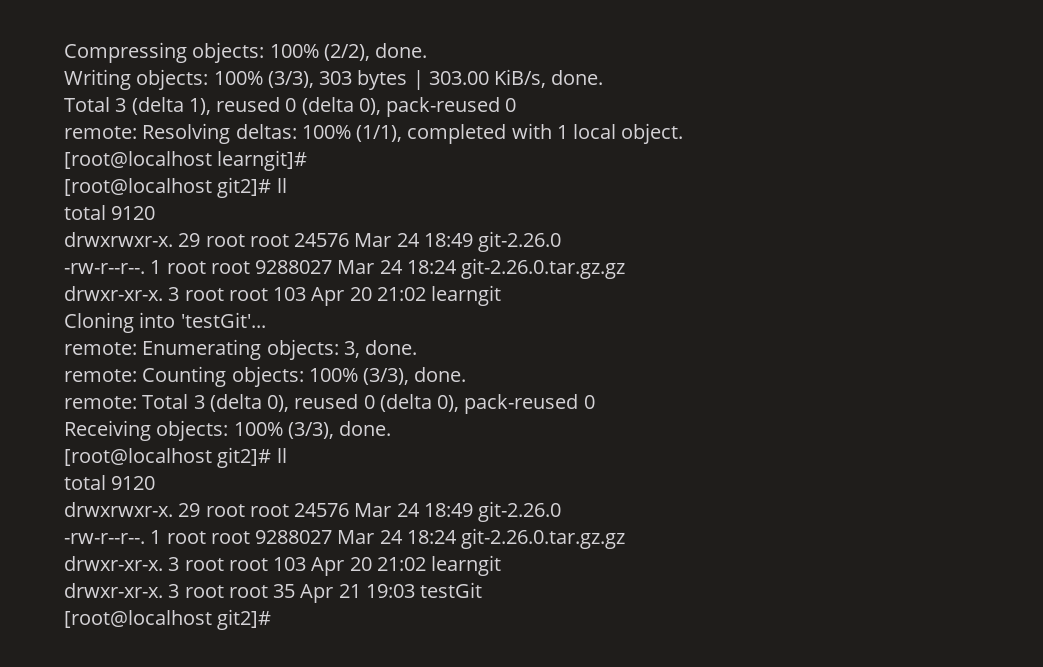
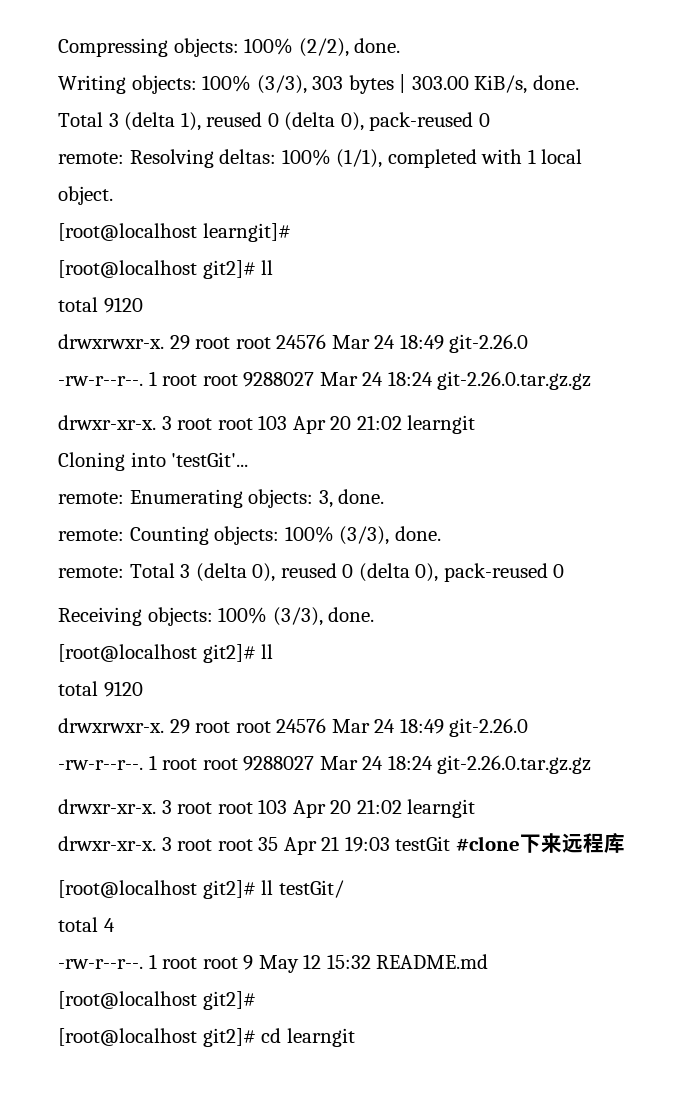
- 3 root root 35 Apr 21 19:03 testGit
+ 3 root root 35 Apr 21 19:03 testGit #clone下来远程库
+ [root@localhost git2]# ll testGit/
+ total 4
+ -rw-r--r--. 1 root root 9 May 12 15:32 README.md
  [root@localhost git2]#
+ [root@localhost git2]# cd learngit

